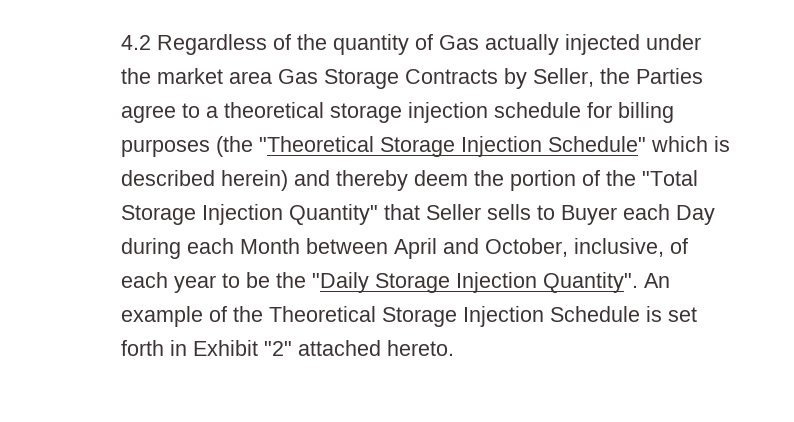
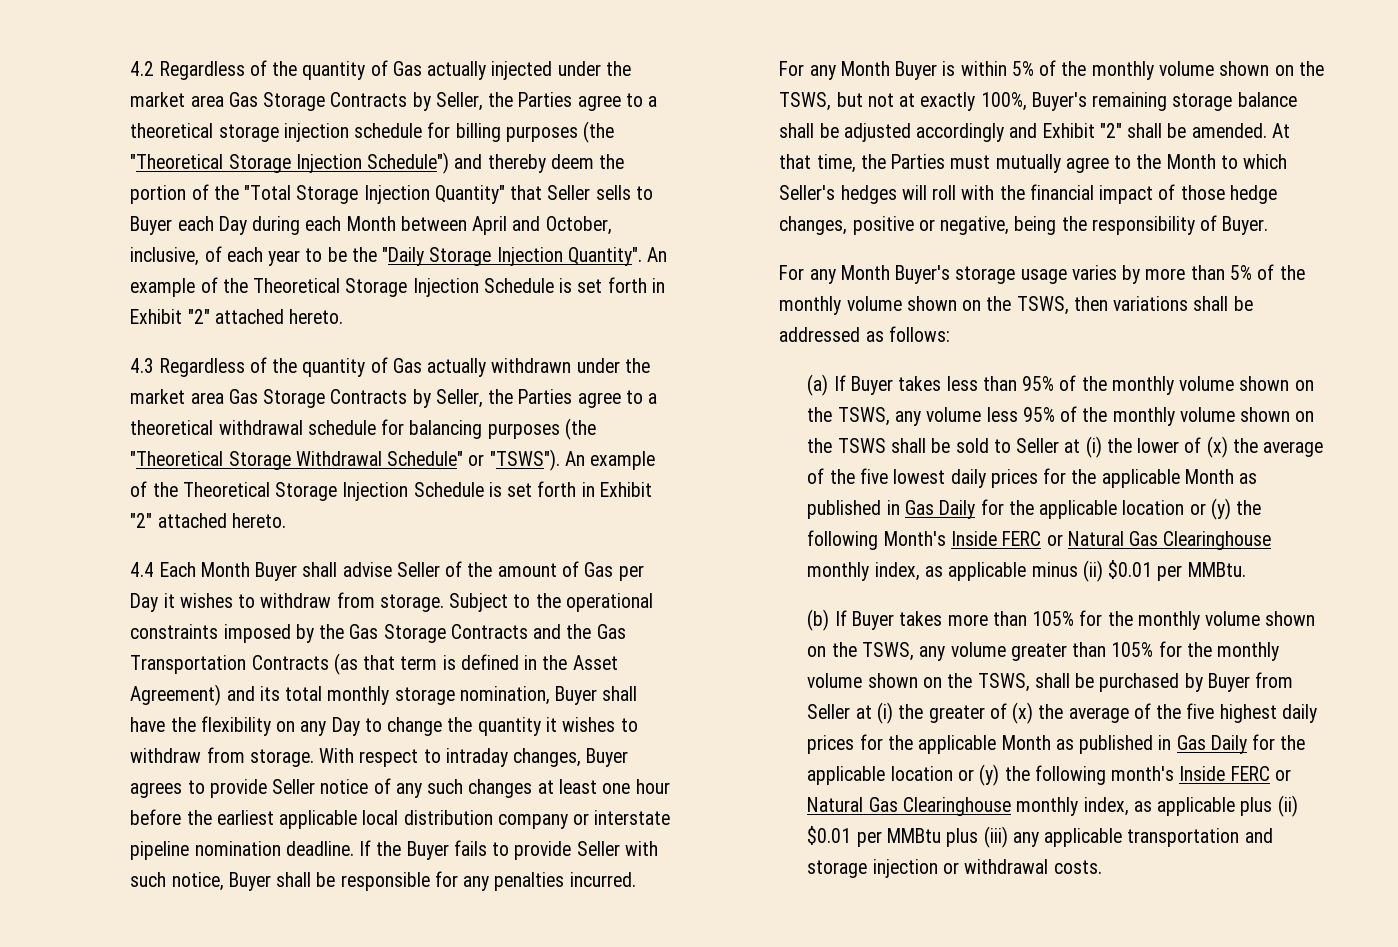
- 4.2 Regardless of the quantity of Gas actually injected under the market area Gas Storage Contracts by Seller, the Parties agree to a theoretical storage injection schedule for billing purposes (the "Theoretical Storage Injection Schedule" which is described herein) and thereby deem the portion of the "Total Storage Injection Quantity" that Seller sells to Buyer each Day during each Month between April and October, inclusive, of each year to be the "Daily Storage Injection Quantity".
+ 4.2 Regardless of the quantity of Gas actually injected under the market area Gas Storage Contracts by Seller, the Parties agree to a theoretical storage injection schedule for billing purposes (the "Theoretical Storage Injection Schedule") and thereby deem the portion of the "Total Storage Injection Quantity" that Seller sells to Buyer each Day during each Month between April and October, inclusive, of each year to be the "Daily Storage Injection Quantity".
+ 4.3 Regardless of the quantity of Gas actually withdrawn under the market area Gas Storage Contracts by Seller, the Parties agree to a theoretical withdrawal schedule for balancing purposes (the "Theoretical Storage Withdrawal Schedule" or "TSWS"). An example of the Theoretical Storage Injection Schedule is set forth in Exhibit "2" attached hereto.
+ 4.4 Each Month Buyer shall advise Seller of the amount of Gas per Day it wishes to withdraw from storage. Subject to the operational constraints imposed by the Gas Storage Contracts and the Gas Transportation Contracts (as that term is defined in the Asset Agreement) and its total monthly storage nomination, Buyer shall have the flexibility on any Day to change the quantity it wishes to withdraw from storage. With respect to intraday changes, Buyer agrees to provide Seller notice of any such changes at least one hour before the earliest applicable local distribution company or interstate pipeline nomination deadline. If the Buyer fails to provide Seller with such notice, Buyer shall be responsible for any penalties incurred.
+ For any Month Buyer is within 5% of the monthly volume shown on the TSWS, but not at exactly 100%, Buyer's remaining storage balance shall be adjusted accordingly and Exhibit "2" shall be amended. At that time, the Parties must mutually agree to the Month to which Seller's hedges will roll with the financial impact of those hedge changes, positive or negative, being the responsibility of Buyer.
+ For any Month Buyer's storage usage varies by more than 5% of the monthly volume shown on the TSWS, then variations shall be addressed as follows:
+ (a) If Buyer takes less than 95% of the monthly volume shown on the TSWS, any volume less 95% of the monthly volume shown on the TSWS shall be sold to Seller at (i) the lower of (x) the average of the five lowest daily prices for the applicable Month as published in Gas Daily for the applicable location or (y) the following Month's Inside FERC or Natural Gas Clearinghouse monthly index, as applicable minus (ii) $0.01 per MMBtu.
+ (b) If Buyer takes more than 105% for the monthly volume shown on the TSWS, any volume greater than 105% for the monthly volume shown on the TSWS, shall be purchased by Buyer from Seller at (i) the greater of (x) the average of the five highest daily prices for the applicable Month as published in Gas Daily for the applicable location or (y) the following month's Inside FERC or Natural Gas Clearinghouse monthly index, as applicable plus (ii) $0.01 per MMBtu plus (iii) any applicable transportation and storage injection or withdrawal costs.

